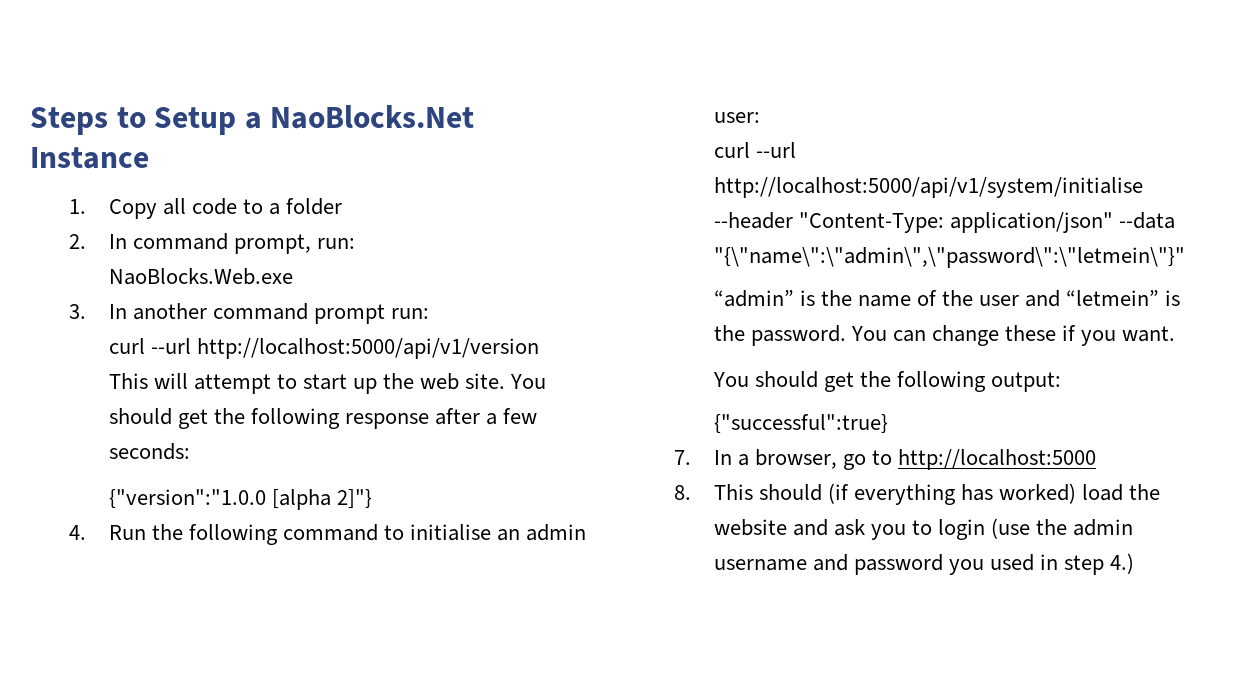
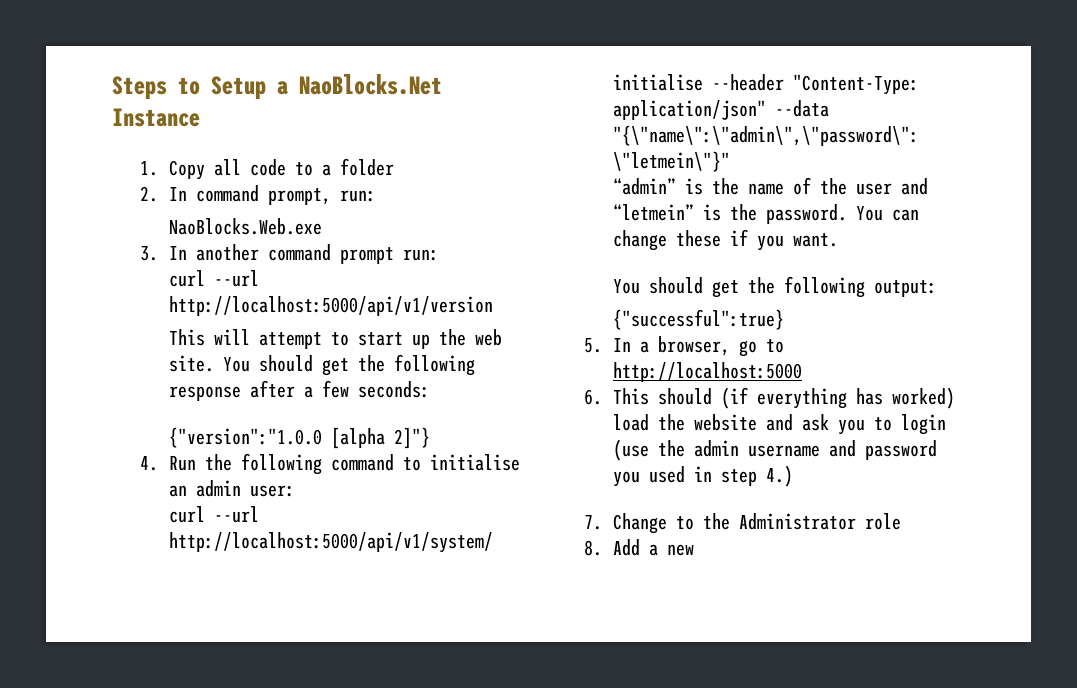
- 7. In a browser, go to http://localhost:5000
+ 5. In a browser, go to http://localhost:5000
- 8. This should (if everything has worked) load the website and ask you to login (use the admin username and password you used in step 4.)
+ 6. This should (if everything has worked) load the website and ask you to login (use the admin username and password you used in step 4.)
+ 7. Change to the Administrator role
+ 8. Add a new

